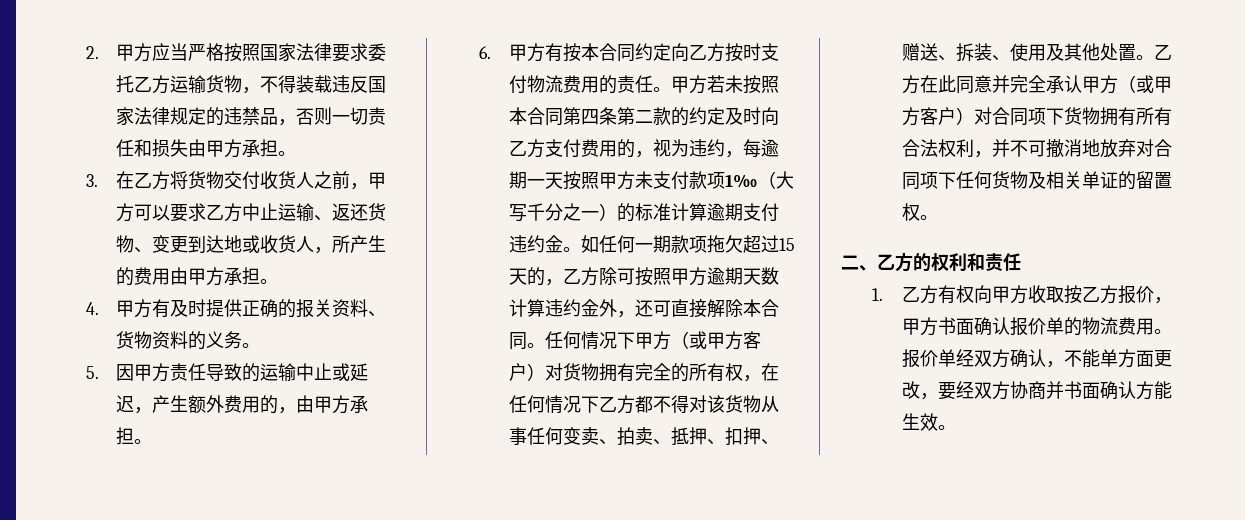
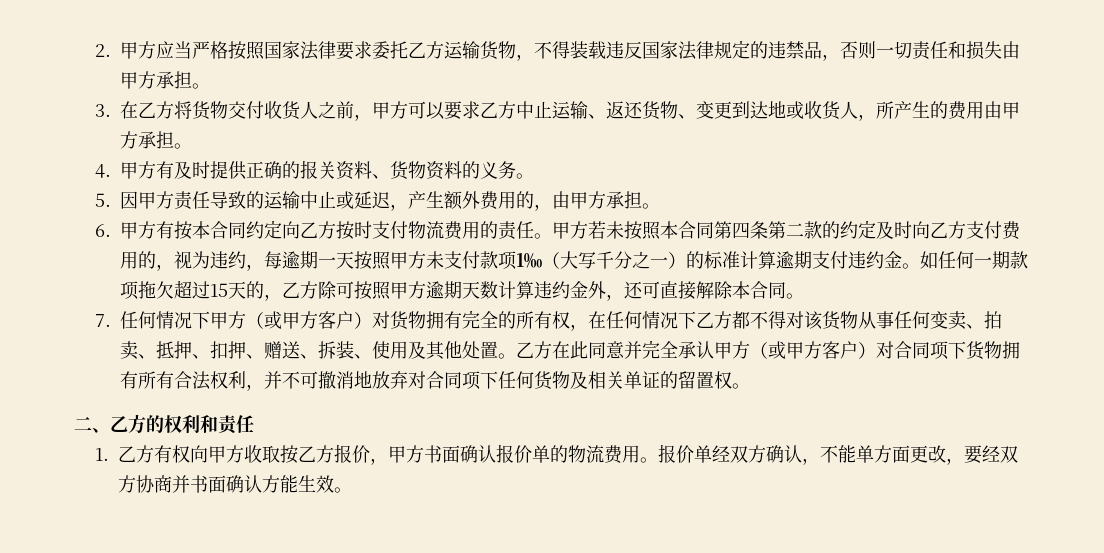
- 如任何一期款项拖欠超过15天的，乙方除可按照甲方逾期天数计算违约金外，还可直接解除本合同。任何情况下甲方（或甲方客户）对货物拥有完全的所有权，在任何情况下乙方都不得对该货物从事任何变卖、拍卖、抵押、扣押、赠送、拆装、使用及其他处置。
+ 如任何一期款项拖欠超过15天的，乙方除可按照甲方逾期天数计算违约金外，还可直接解除本合同。
+ 7.任何情况下甲方（或甲方客户）对货物拥有完全的所有权，在任何情况下乙方都不得对该货物从事任何变卖、拍卖、抵押、扣押、赠送、拆装、使用及其他处置。

